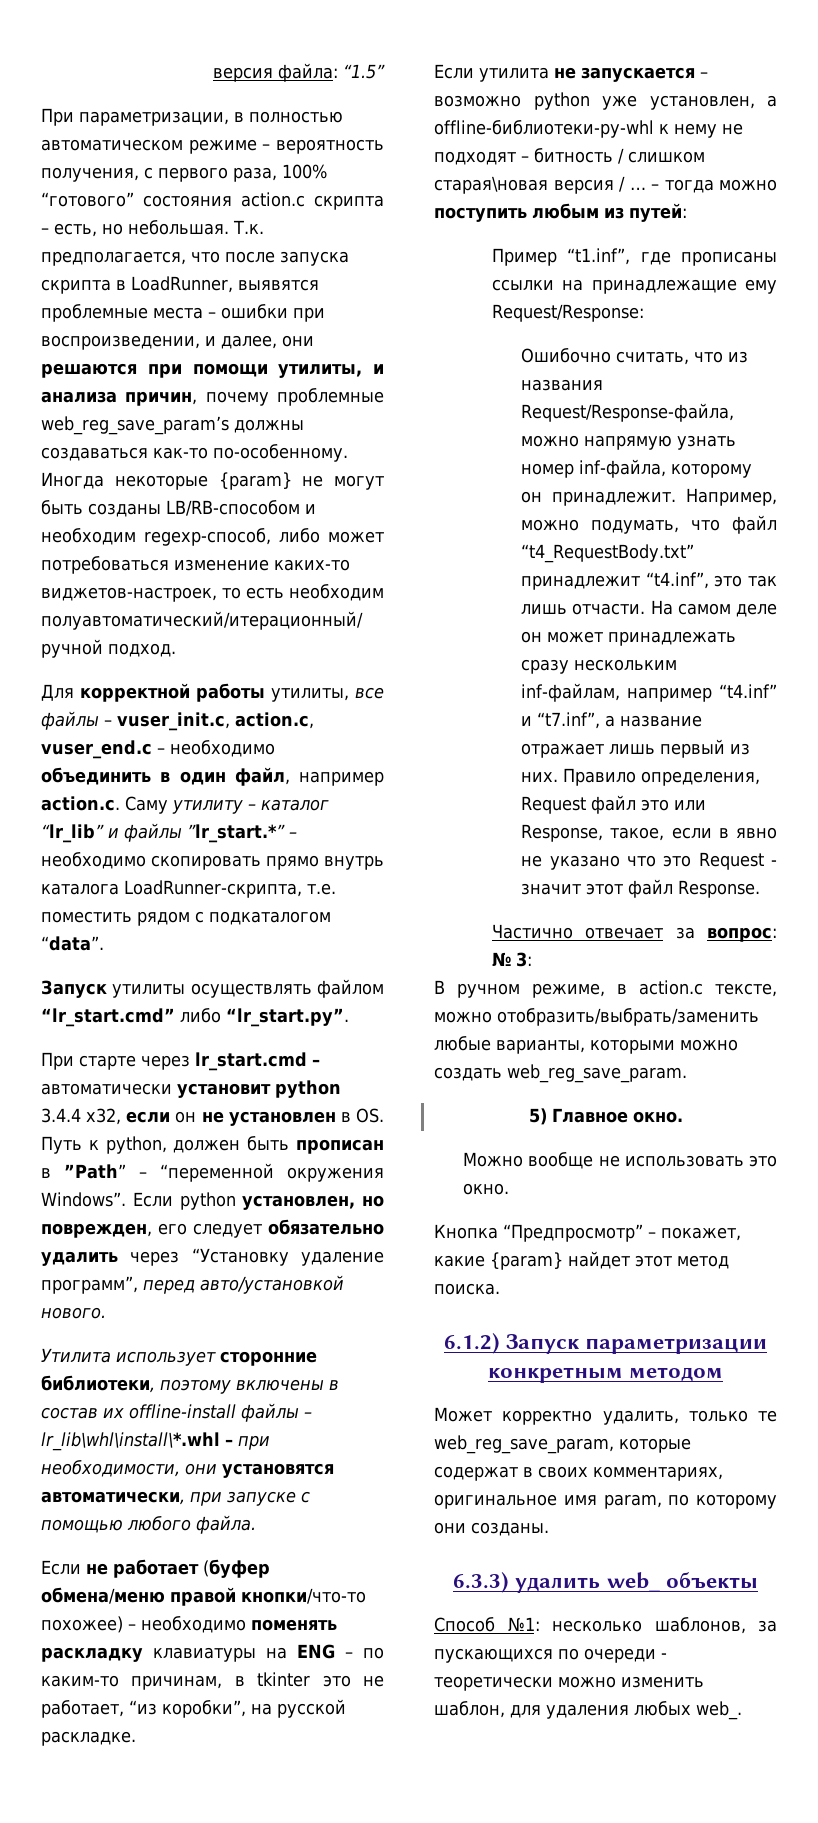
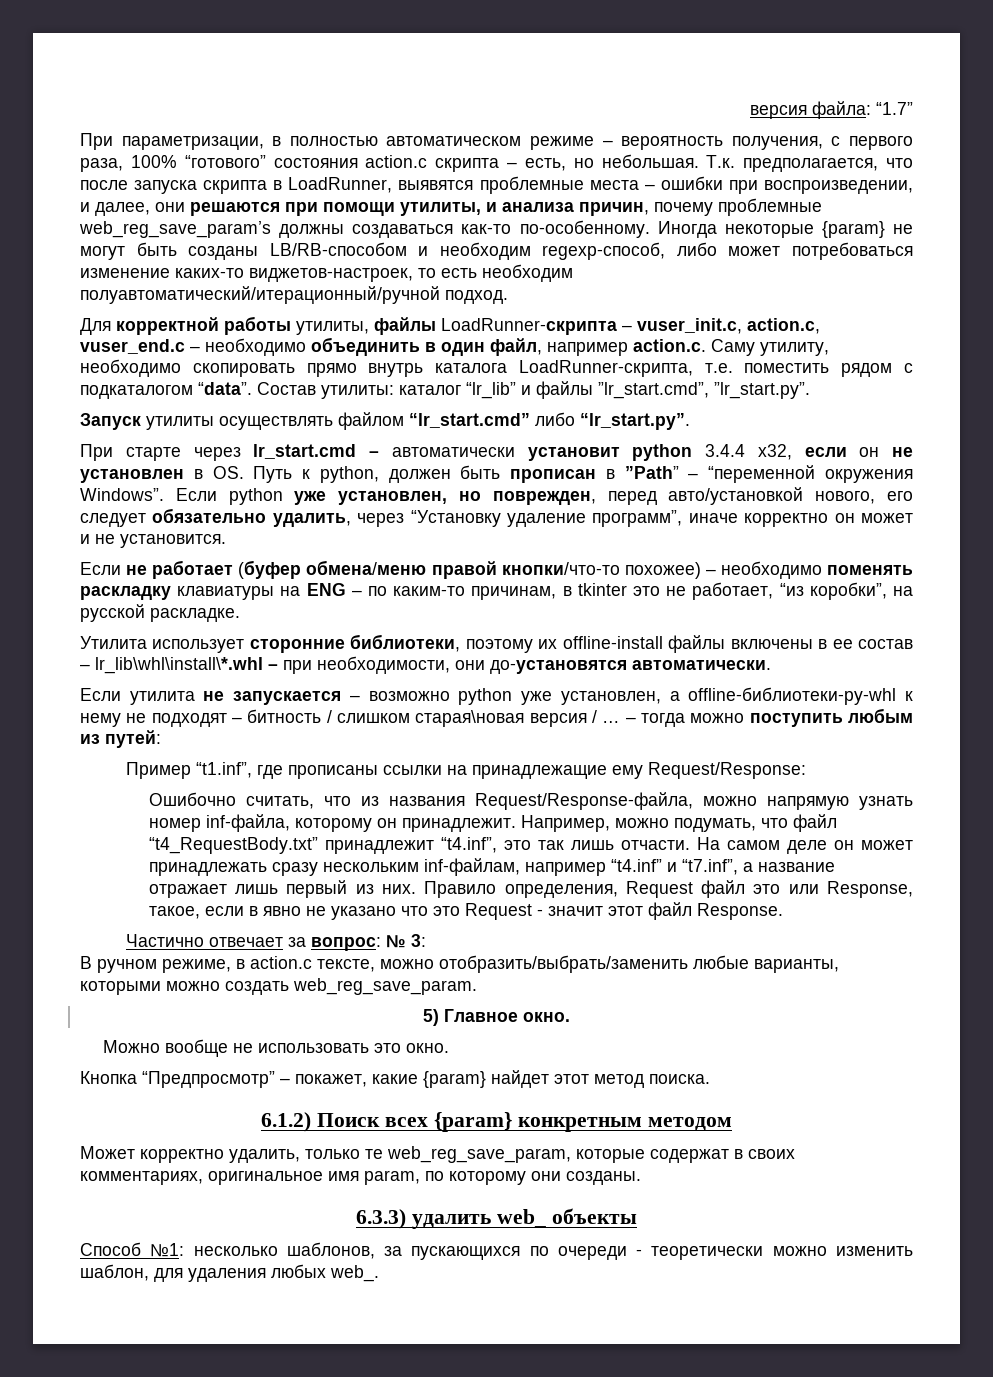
- версия файла: “1.5”
+ версия файла: “1.7”
- Для корректной работы утилиты, все файлы – vuser_init.c, action.c, vuser_end.c – необходимо объединить в один файл, например action.c. Саму утилиту – каталог “lr_lib” и файлы ”lr_start.*” – необходимо скопировать прямо внутрь каталога LoadRunner-скрипта, т.е. поместить рядом с подкаталогом “data”.
+ Для корректной работы утилиты, файлы LoadRunner-скрипта – vuser_init.c, action.c, vuser_end.c – необходимо объединить в один файл, например action.c. Саму утилиту, необходимо скопировать прямо внутрь каталога LoadRunner-скрипта, т.е. поместить рядом с подкаталогом “data”. Состав утилиты: каталог “lr_lib” и файлы ”lr_start.cmd”, ”lr_start.py”.
- Если python установлен, но поврежден, его следует обязательно удалить через “Установку удаление программ”, перед авто/установкой нового.
- Утилита использует сторонние библиотеки, поэтому включены в состав их offline-install файлы – lr_lib\whl\install\*.whl – при необходимости, они установятся автоматически, при запуске с помощью любого файла.
+ Если python уже установлен, но поврежден, перед авто/установкой нового, его следует обязательно удалить, через “Установку удаление программ”, иначе корректно он может и не установится.
+ Утилита использует сторонние библиотеки, поэтому их offline-install файлы включены в ее состав – lr_lib\whl\install\*.whl – при необходимости, они до-установятся автоматически.
- 6.1.2) Запуск параметризации конкретным методом
+ 6.1.2) Поиск всех {param} конкретным методом

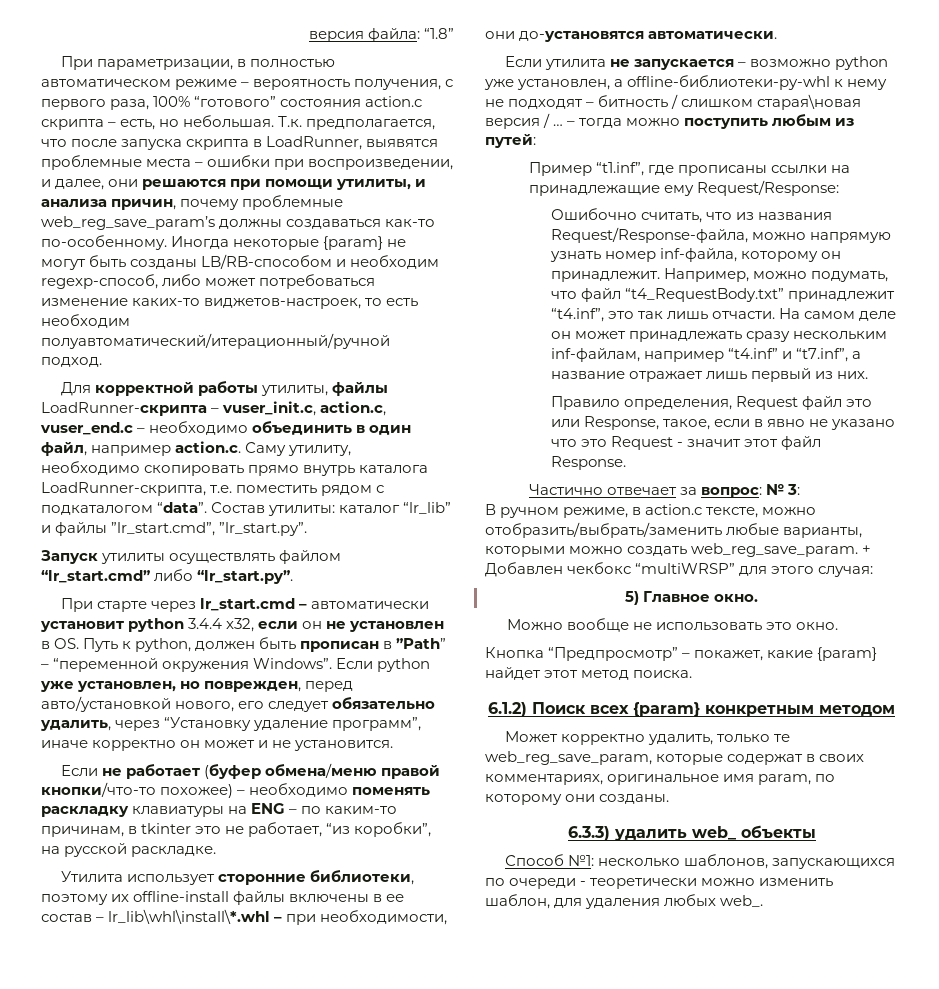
- версия файла: “1.7”
+ версия файла: “1.8”
- На самом деле он может принадлежать сразу нескольким inf-файлам, например “t4.inf” и “t7.inf”, а название отражает лишь первый из них. Правило определения, Request файл это или Response, такое, если в явно не указано что это Request - значит этот файл Response.
+ На самом деле он может принадлежать сразу нескольким inf-файлам, например “t4.inf” и “t7.inf”, а название отражает лишь первый из них.
+ Правило определения, Request файл это или Response, такое, если в явно не указано что это Request - значит этот файл Response.
+ + Добавлен чекбокс “multiWRSP” для этого случая:
- Способ №1: несколько шаблонов, за пускающихся по очереди - теоретически можно изменить шаблон, для удаления любых web_.
+ Способ №1: несколько шаблонов, запускающихся по очереди - теоретически можно изменить шаблон, для удаления любых web_.

